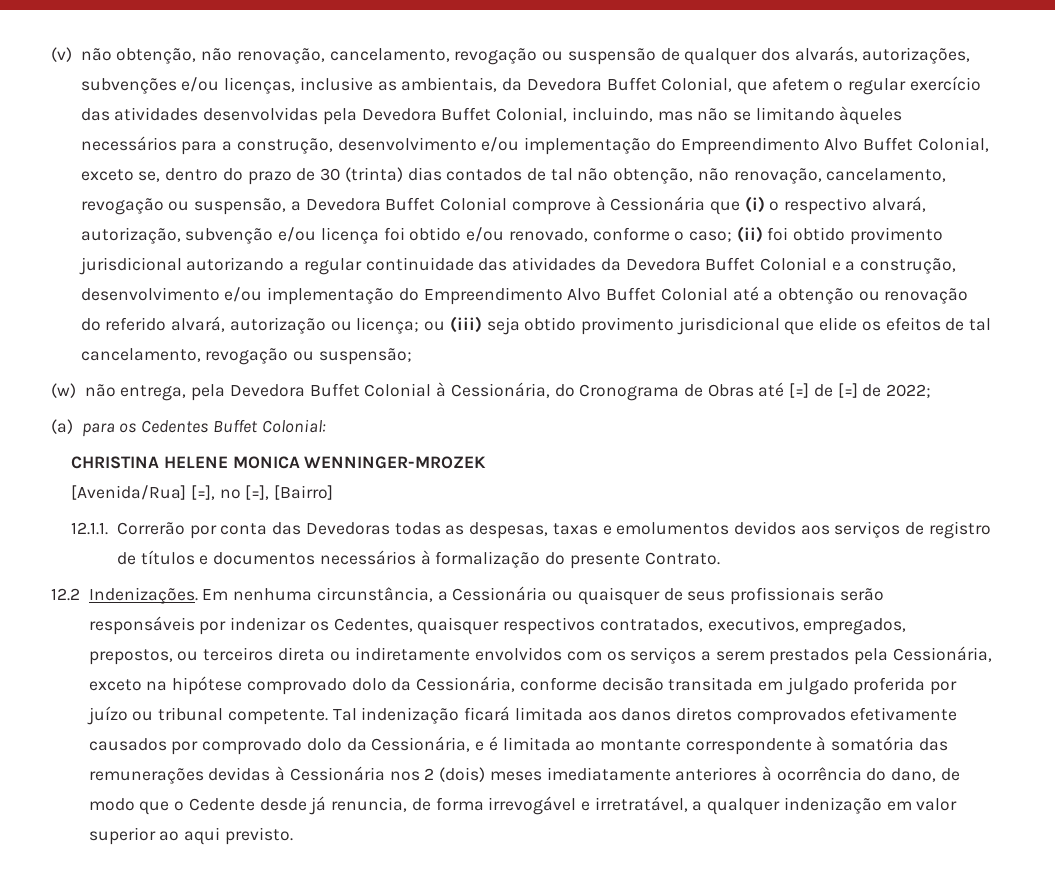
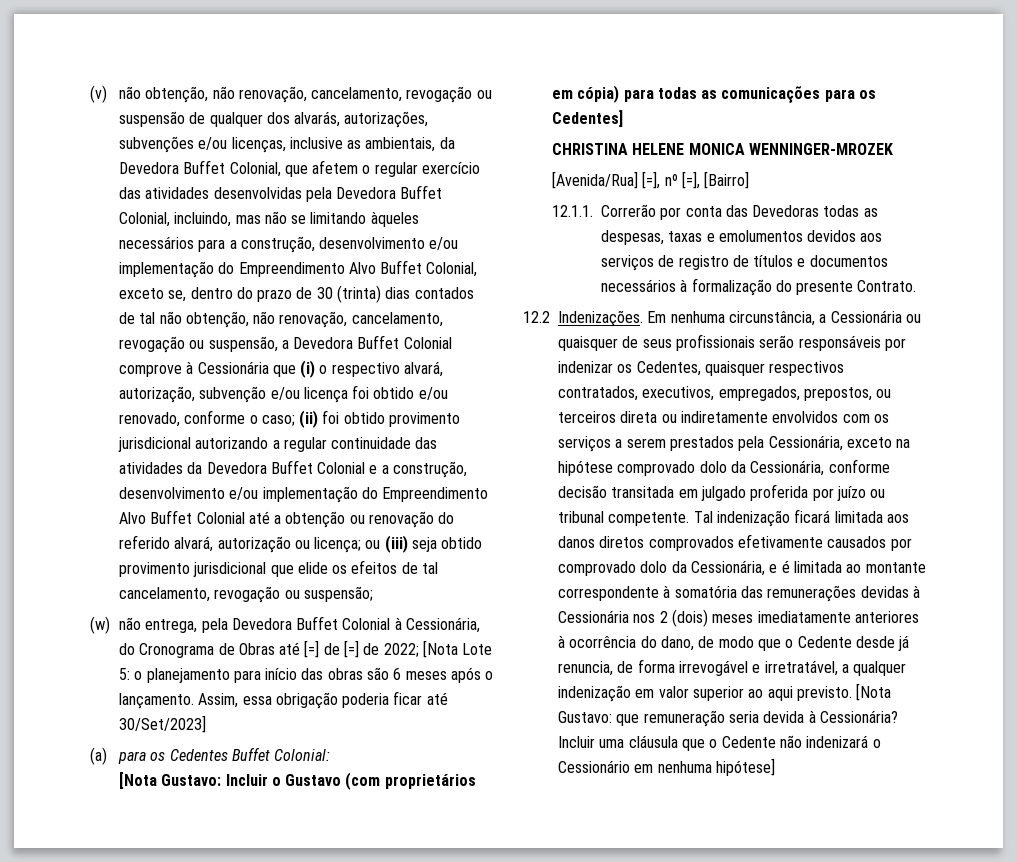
- (w) não entrega, pela Devedora Buffet Colonial à Cessionária, do Cronograma de Obras até [=] de [=] de 2022;
+ (w) não entrega, pela Devedora Buffet Colonial à Cessionária, do Cronograma de Obras até [=] de [=] de 2022; [Nota Lote 5: o planejamento para início das obras são 6 meses após o lançamento. Assim, essa obrigação poderia ficar até 30/Set/2023]
+ [Nota Gustavo: Incluir o Gustavo (com proprietários em cópia) para todas as comunicações para os Cedentes]
+ [Nota Gustavo: que remuneração seria devida à Cessionária? Incluir uma cláusula que o Cedente não indenizará o Cessionário em nenhuma hipótese]

